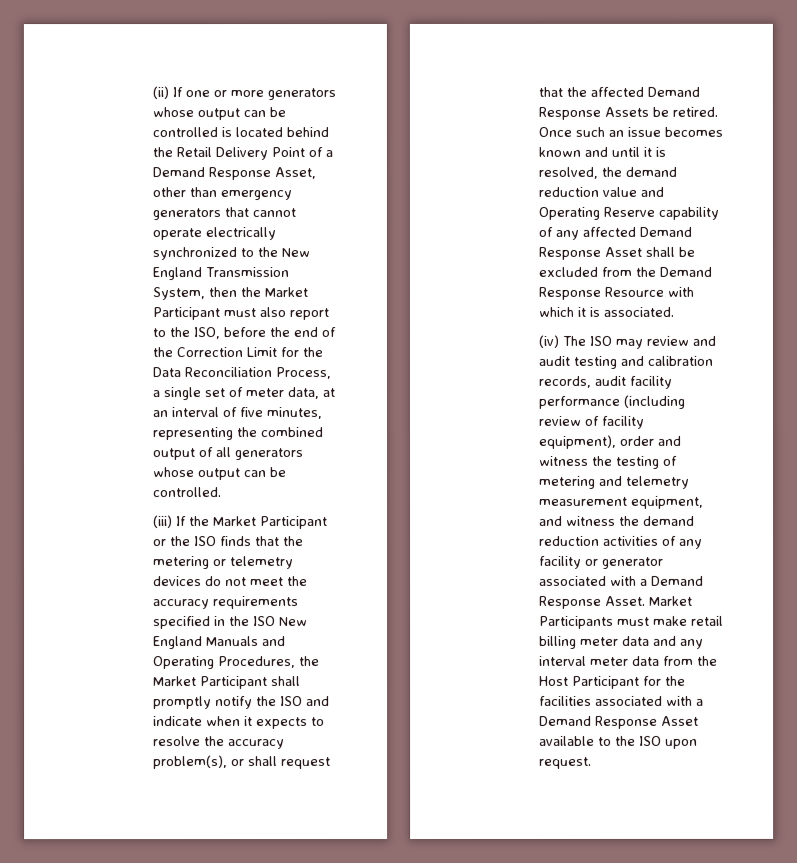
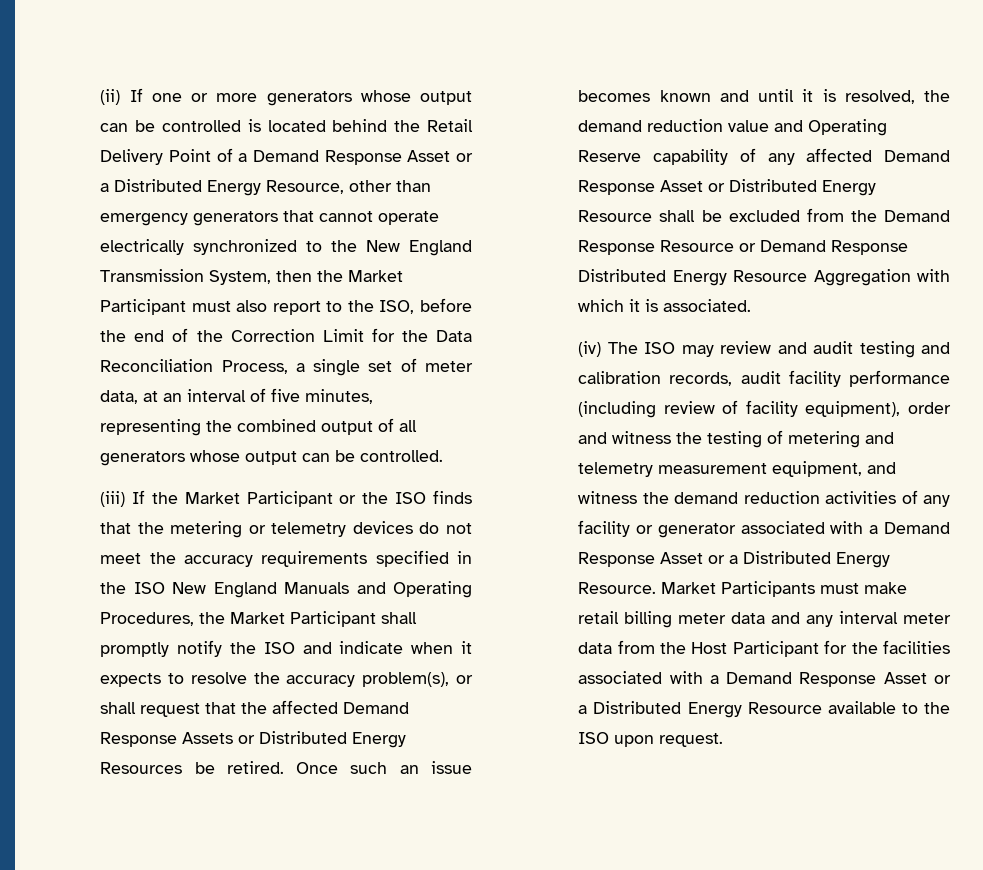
- (ii) If one or more generators whose output can be controlled is located behind the Retail Delivery Point of a Demand Response Asset, other than emergency generators that cannot operate electrically synchronized to the New England Transmission System, then the Market Participant must also report to the ISO, before the end of the Correction Limit for the Data Reconciliation Process, a single set of meter data, at an interval of five minutes, representing the combined output of all generators whose output can be controlled.
+ (ii) If one or more generators whose output can be controlled is located behind the Retail Delivery Point of a Demand Response Asset or a Distributed Energy Resource, other than emergency generators that cannot operate electrically synchronized to the New England Transmission System, then the Market Participant must also report to the ISO, before the end of the Correction Limit for the Data Reconciliation Process, a single set of meter data, at an interval of five minutes, representing the combined output of all generators whose output can be controlled.
- (iii) If the Market Participant or the ISO finds that the metering or telemetry devices do not meet the accuracy requirements specified in the ISO New England Manuals and Operating Procedures, the Market Participant shall promptly notify the ISO and indicate when it expects to resolve the accuracy problem(s), or shall request that the affected Demand Response Assets be retired.
+ (iii) If the Market Participant or the ISO finds that the metering or telemetry devices do not meet the accuracy requirements specified in the ISO New England Manuals and Operating Procedures, the Market Participant shall promptly notify the ISO and indicate when it expects to resolve the accuracy problem(s), or shall request that the affected Demand Response Assets or Distributed Energy Resources be retired.
- Once such an issue becomes known and until it is resolved, the demand reduction value and Operating Reserve capability of any affected Demand Response Asset shall be excluded from the Demand Response Resource with which it is associated.
+ Once such an issue becomes known and until it is resolved, the demand reduction value and Operating Reserve capability of any affected Demand Response Asset or Distributed Energy Resource shall be excluded from the Demand Response Resource or Demand Response Distributed Energy Resource Aggregation with which it is associated.
- (iv) The ISO may review and audit testing and calibration records, audit facility performance (including review of facility equipment), order and witness the testing of metering and telemetry measurement equipment, and witness the demand reduction activities of any facility or generator associated with a Demand Response Asset.
+ (iv) The ISO may review and audit testing and calibration records, audit facility performance (including review of facility equipment), order and witness the testing of metering and telemetry measurement equipment, and witness the demand reduction activities of any facility or generator associated with a Demand Response Asset or a Distributed Energy Resource.
- Market Participants must make retail billing meter data and any interval meter data from the Host Participant for the facilities associated with a Demand Response Asset available to the ISO upon request.
+ Market Participants must make retail billing meter data and any interval meter data from the Host Participant for the facilities associated with a Demand Response Asset or a Distributed Energy Resource available to the ISO upon request.

